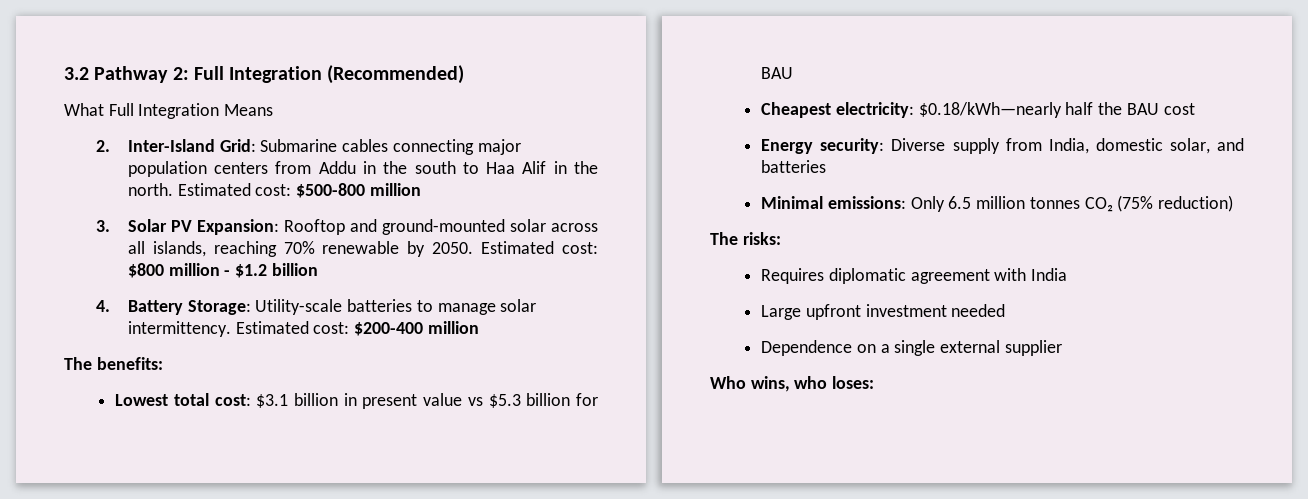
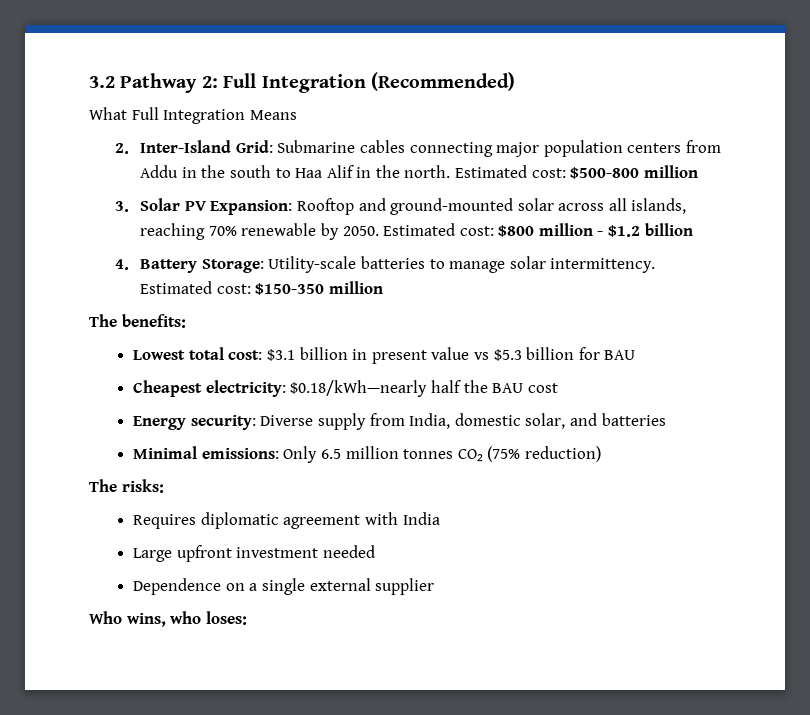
- Estimated cost: $200-400 million
+ Estimated cost: $150-350 million

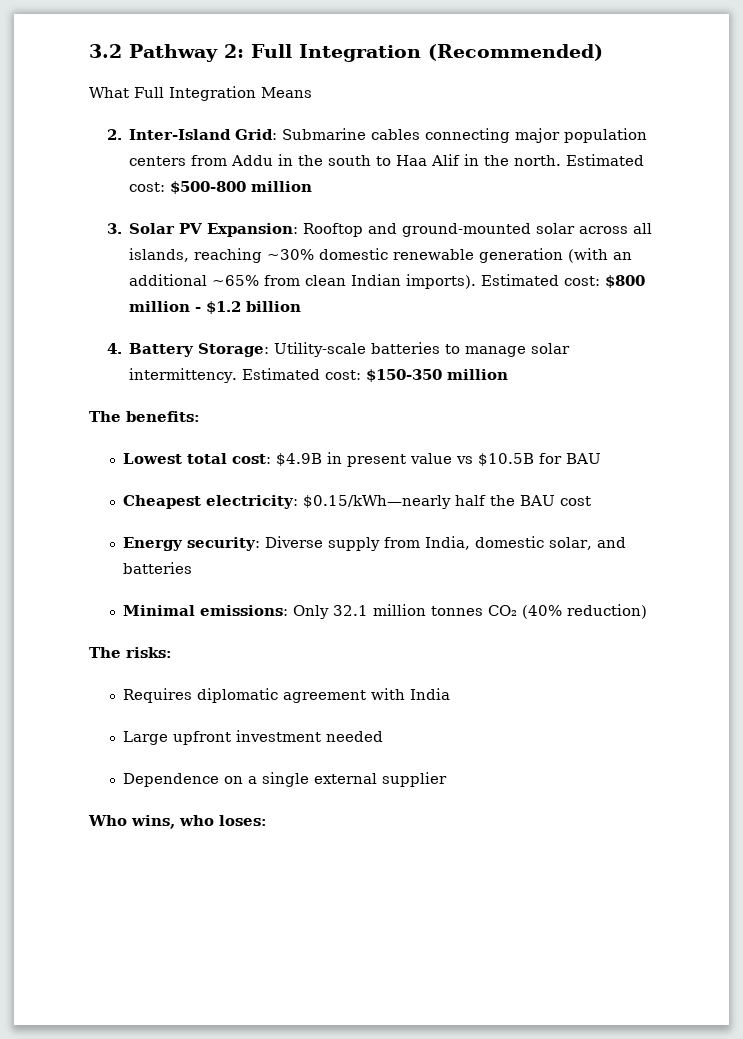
- 3. Solar PV Expansion: Rooftop and ground-mounted solar across all islands, reaching 70% renewable by 2050.
+ 3. Solar PV Expansion: Rooftop and ground-mounted solar across all islands, reaching ~30% domestic renewable generation (with an additional ~65% from clean Indian imports).
- Lowest total cost: $3.1 billion in present value vs $5.3 billion for BAU
+ Lowest total cost: $4.9B in present value vs $10.5B for BAU
- Cheapest electricity: $0.18/kWh—nearly half the BAU cost
+ Cheapest electricity: $0.15/kWh—nearly half the BAU cost
- Minimal emissions: Only 6.5 million tonnes CO₂ (75% reduction)
+ Minimal emissions: Only 32.1 million tonnes CO₂ (40% reduction)

